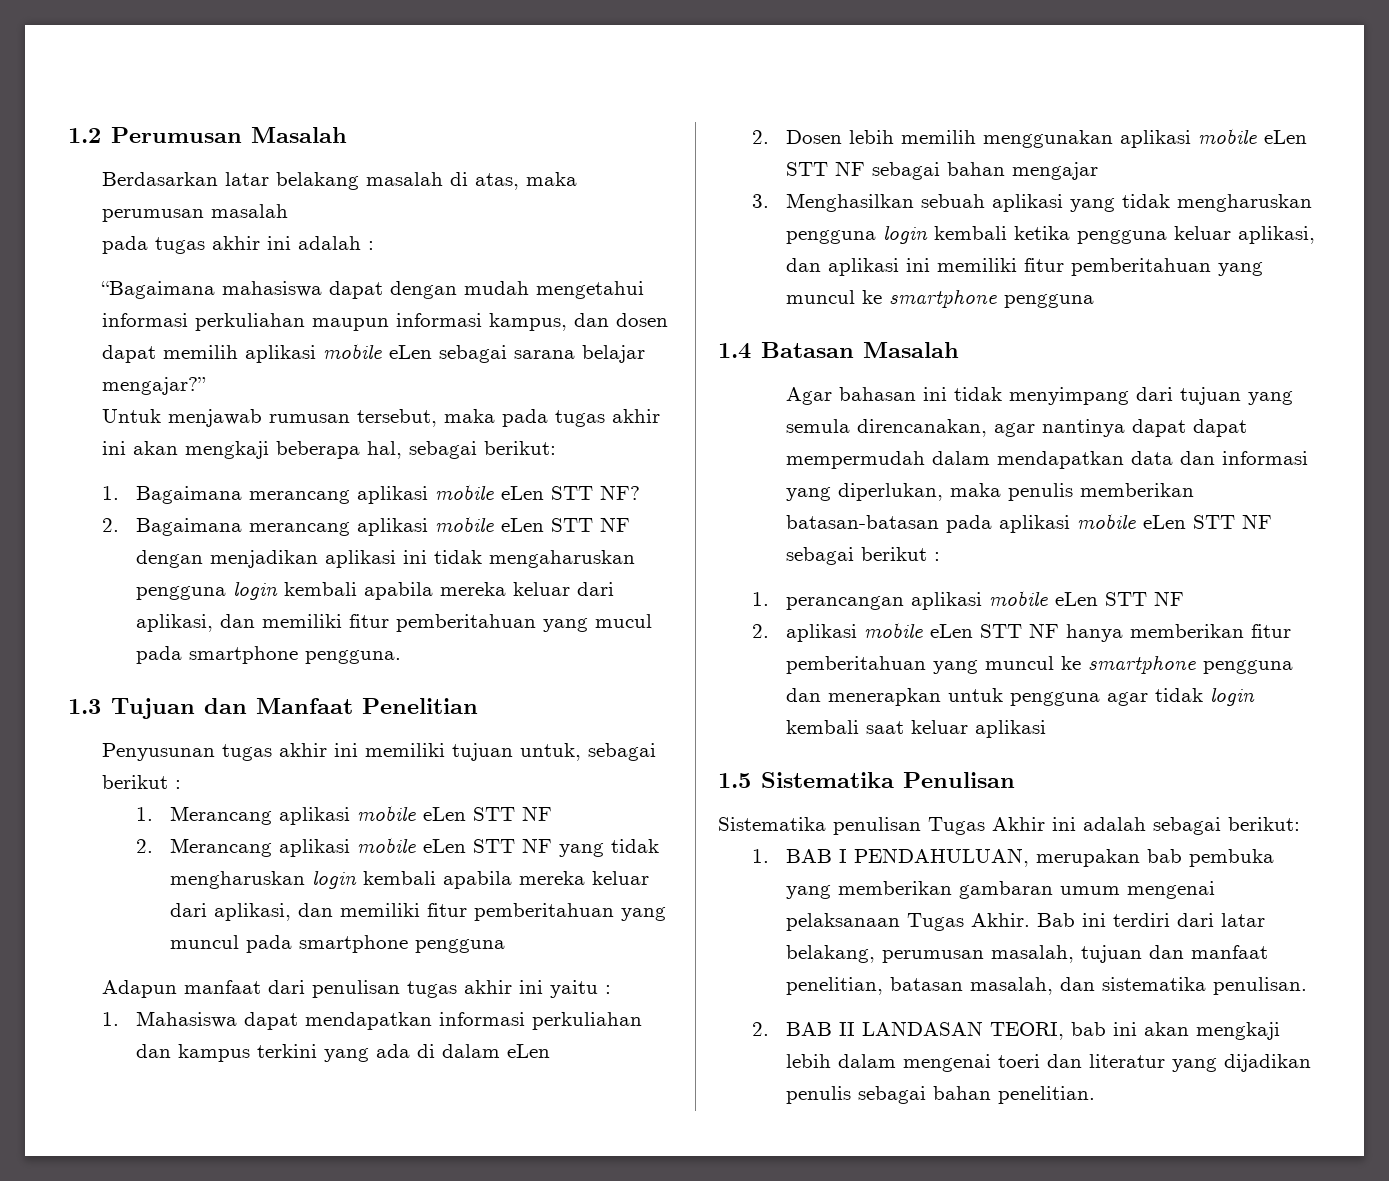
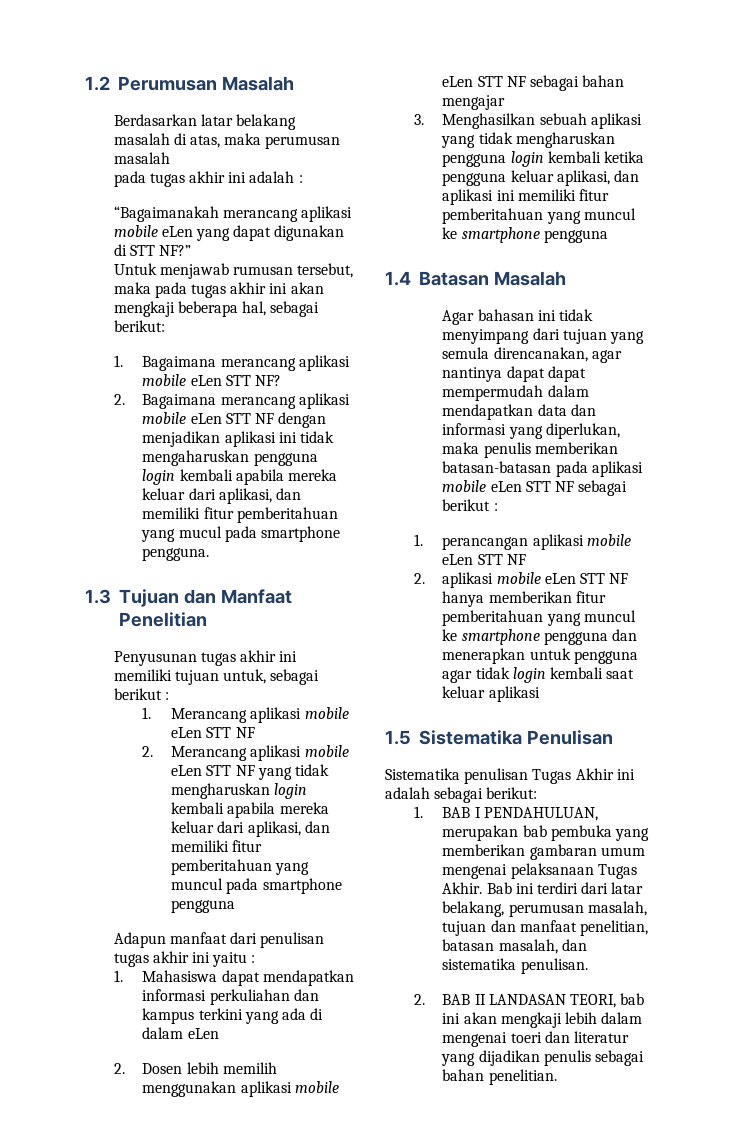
- “Bagaimana mahasiswa dapat dengan mudah mengetahui informasi perkuliahan maupun informasi kampus, dan dosen dapat memilih aplikasi mobile eLen sebagai sarana belajar mengajar?”
+ “Bagaimanakah merancang aplikasi mobile eLen yang dapat digunakan di STT NF?”

